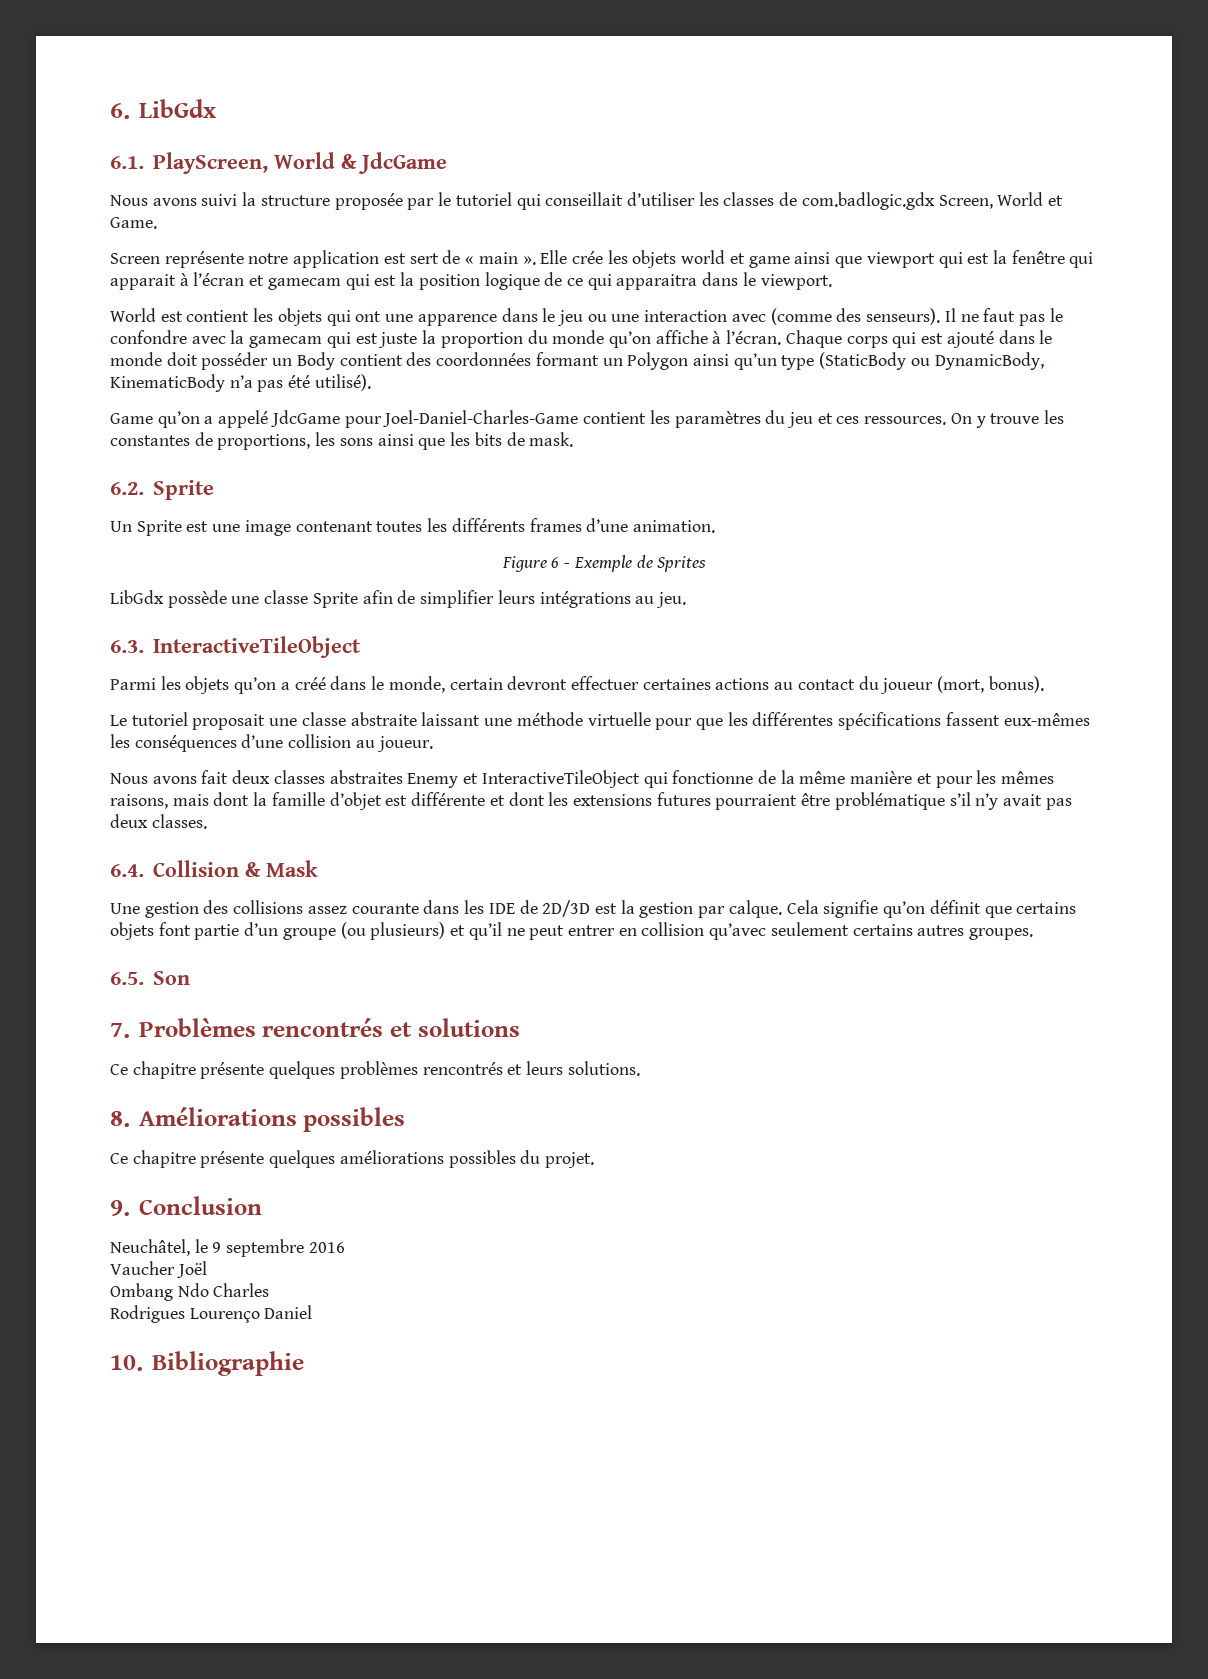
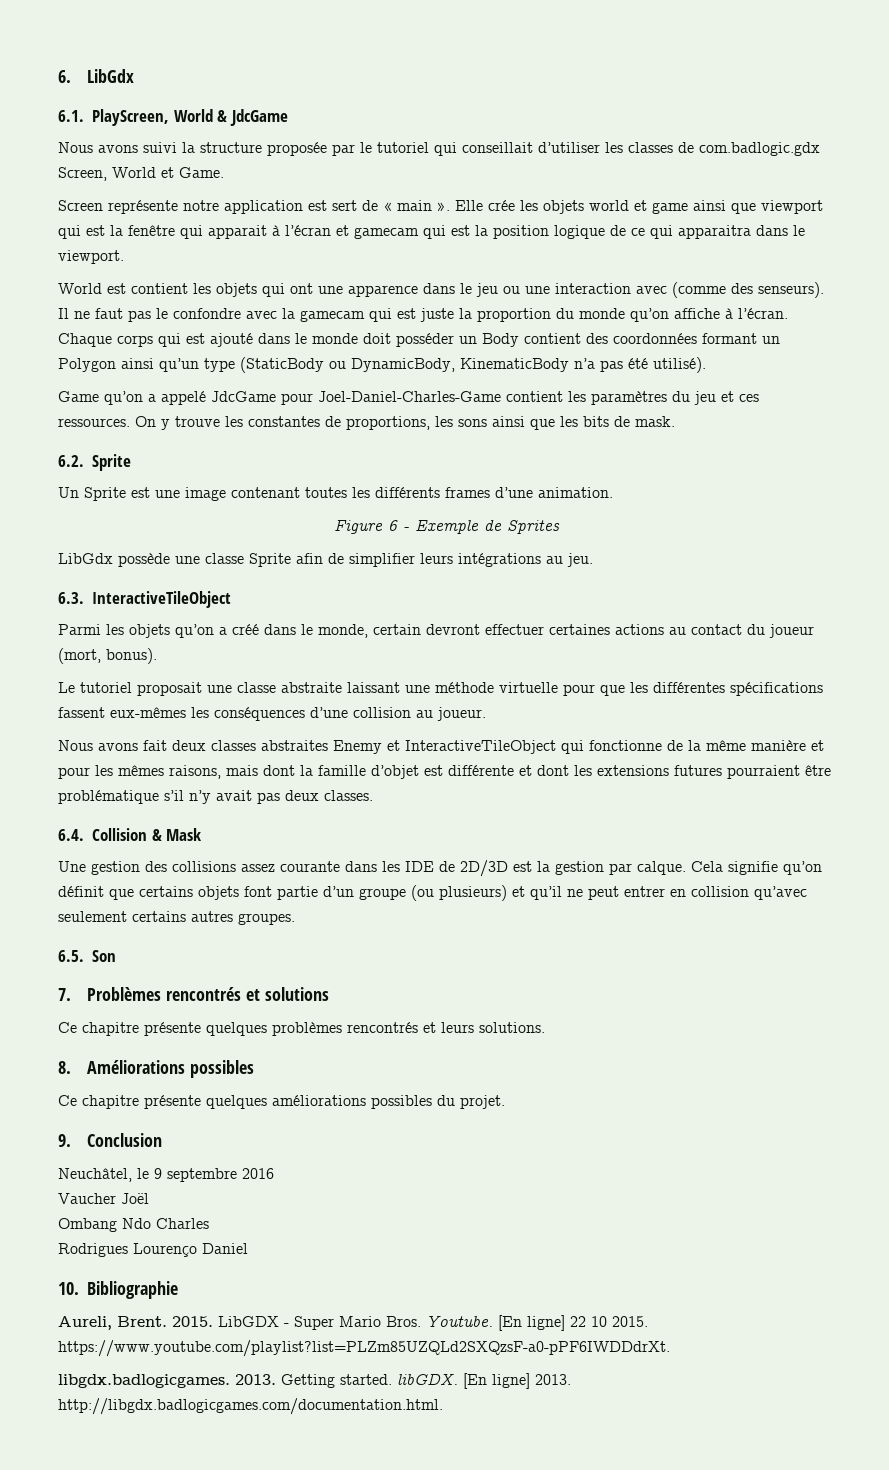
+ Aureli, Brent. 2015. LibGDX - Super Mario Bros. Youtube. [En ligne] 22 10 2015. https://www.youtube.com/playlist?list=PLZm85UZQLd2SXQzsF-a0-pPF6IWDDdrXt.
+ libgdx.badlogicgames. 2013. Getting started. libGDX. [En ligne] 2013. http://libgdx.badlogicgames.com/documentation.html.

